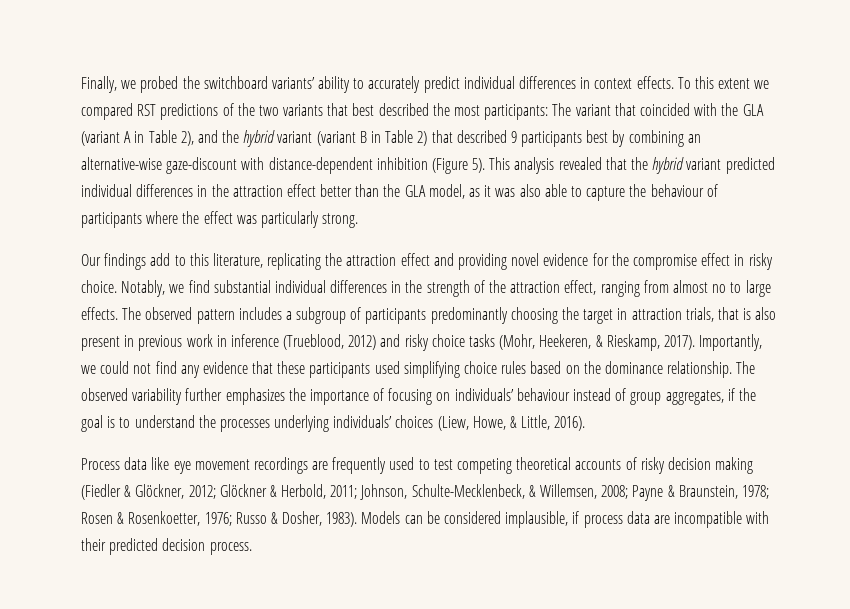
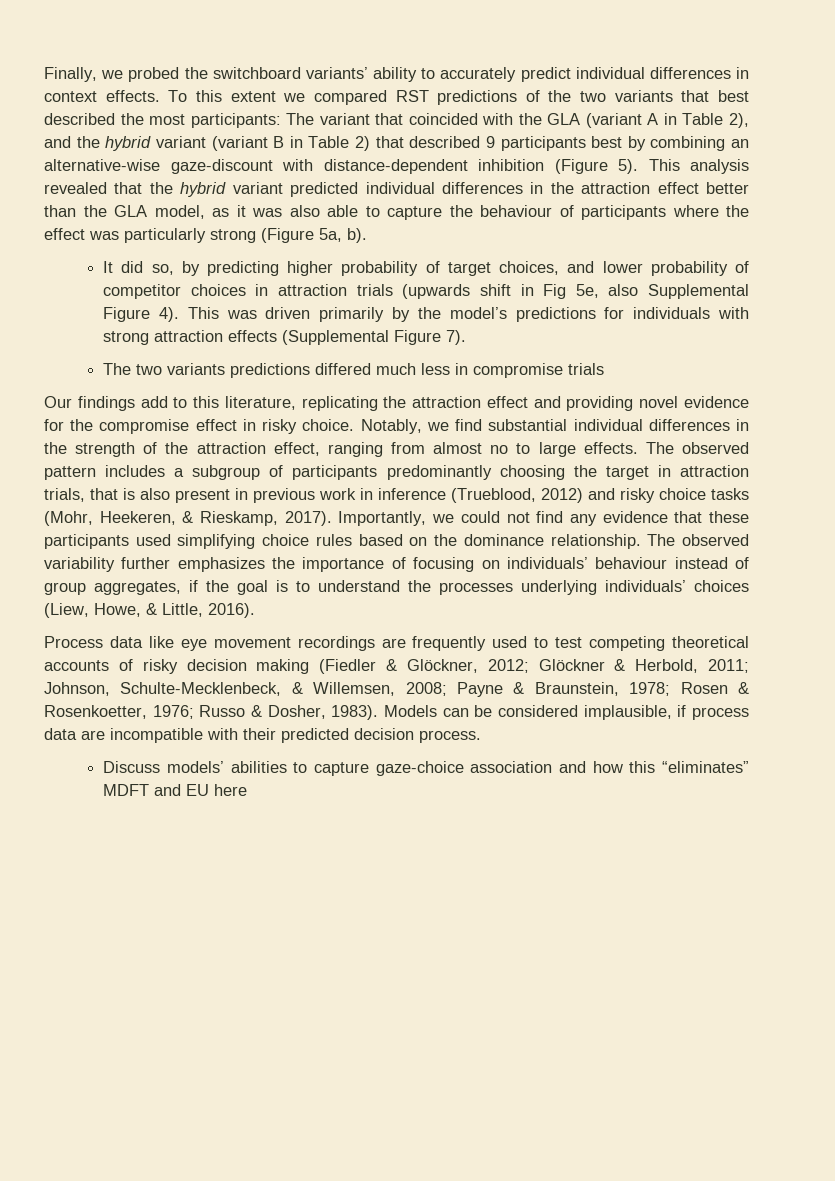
- This analysis revealed that the hybrid variant predicted individual differences in the attraction effect better than the GLA model, as it was also able to capture the behaviour of participants where the effect was particularly strong.
+ This analysis revealed that the hybrid variant predicted individual differences in the attraction effect better than the GLA model, as it was also able to capture the behaviour of participants where the effect was particularly strong (Figure 5a, b).
+ It did so, by predicting higher probability of target choices, and lower probability of competitor choices in attraction trials (upwards shift in Fig 5e, also Supplemental Figure 4). This was driven primarily by the model’s predictions for individuals with strong attraction effects (Supplemental Figure 7).
+ The two variants predictions differed much less in compromise trials
+ Discuss models’ abilities to capture gaze-choice association and how this “eliminates” MDFT and EU here

